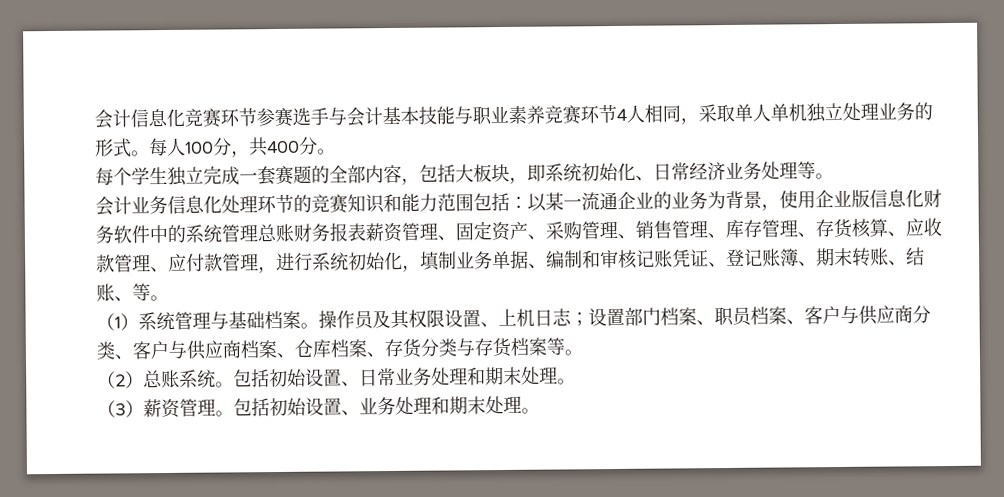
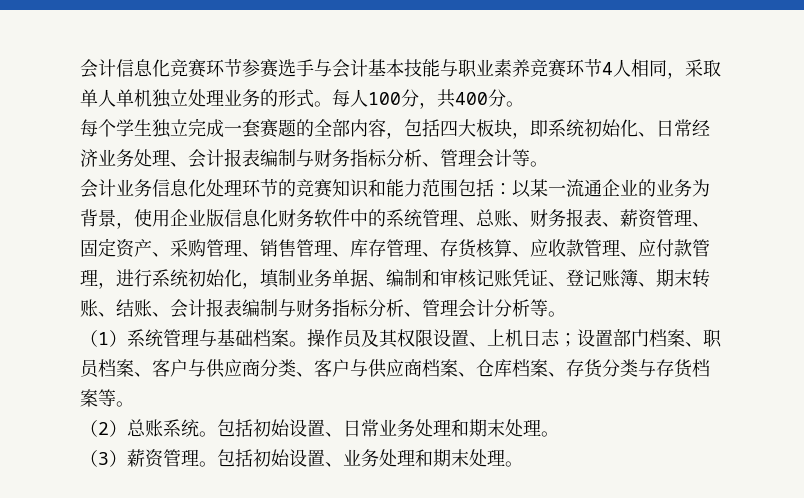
- 每个学生独立完成一套赛题的全部内容，包括大板块，即系统初始化、日常经济业务处理等。
+ 每个学生独立完成一套赛题的全部内容，包括四大板块，即系统初始化、日常经济业务处理、会计报表编制与财务指标分析、管理会计等。
- 以某一流通企业的业务为背景，使用企业版信息化财务软件中的系统管理总账财务报表薪资管理、固定资产、采购管理、销售管理、库存管理、存货核算、应收款管理、应付款管理，进行系统初始化，填制业务单据、编制和审核记账凭证、登记账簿、期末转账、结账、等。
+ 以某一流通企业的业务为背景，使用企业版信息化财务软件中的系统管理、总账、财务报表、薪资管理、固定资产、采购管理、销售管理、库存管理、存货核算、应收款管理、应付款管理，进行系统初始化，填制业务单据、编制和审核记账凭证、登记账簿、期末转账、结账、会计报表编制与财务指标分析、管理会计分析等。

